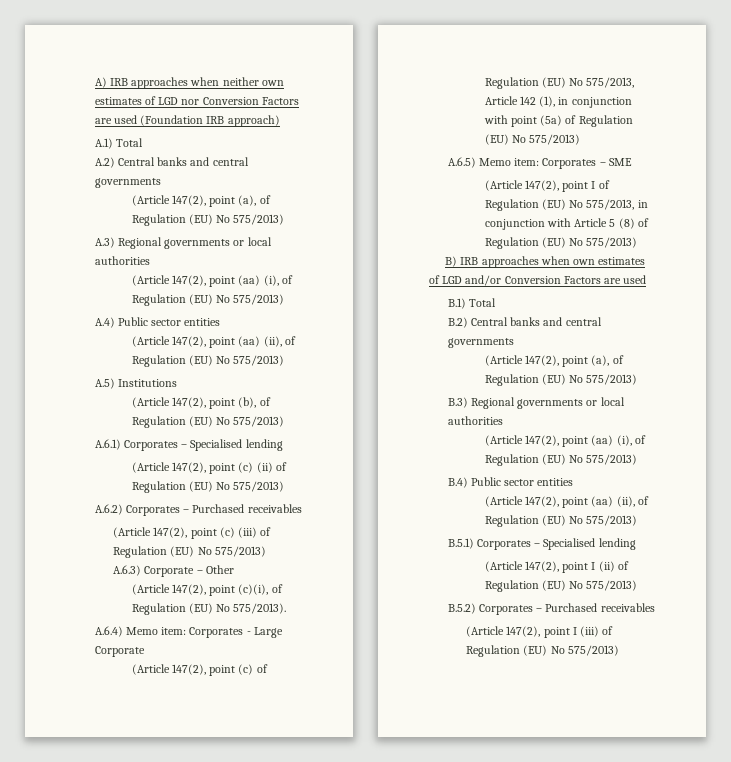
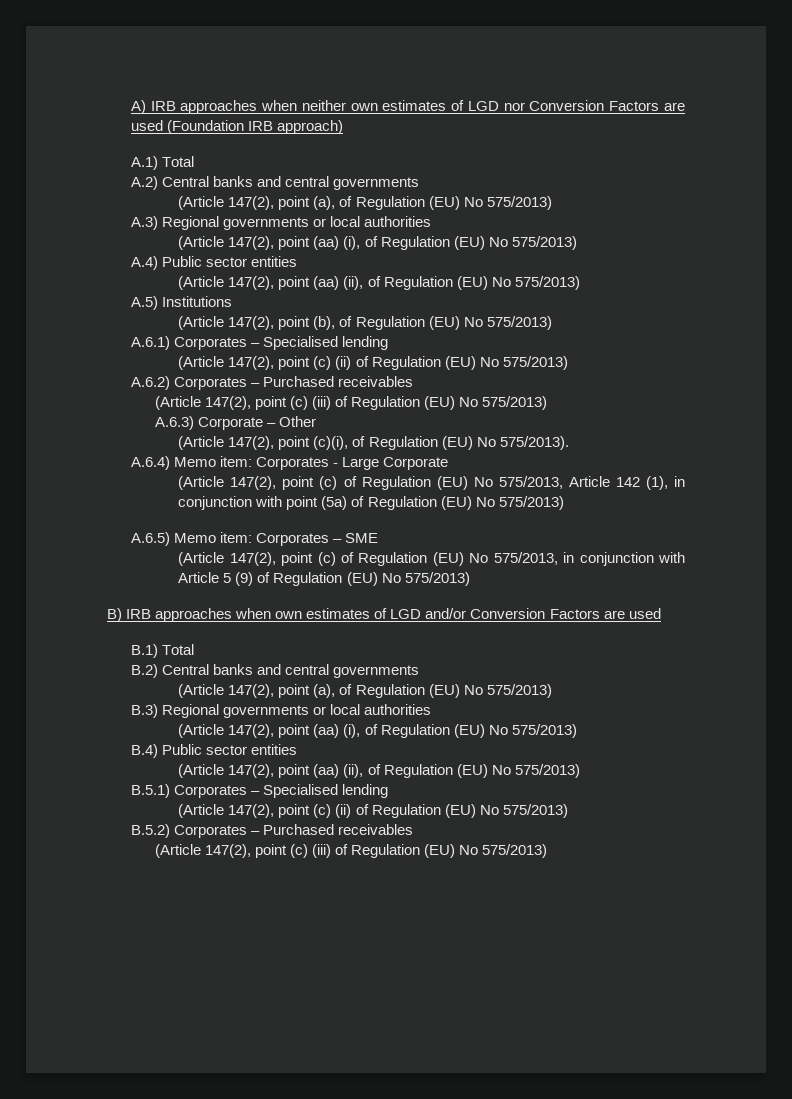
- (Article 147(2), point I of Regulation (EU) No 575/2013, in conjunction with Article 5 (8) of Regulation (EU) No 575/2013)
+ (Article 147(2), point (c) of Regulation (EU) No 575/2013, in conjunction with Article 5 (9) of Regulation (EU) No 575/2013)
  B.5.1) Corporates – Specialised lending
- (Article 147(2), point I (ii) of Regulation (EU) No 575/2013)
+ (Article 147(2), point (c) (ii) of Regulation (EU) No 575/2013)
  B.5.2) Corporates – Purchased receivables
- (Article 147(2), point I (iii) of Regulation (EU) No 575/2013)
+ (Article 147(2), point (c) (iii) of Regulation (EU) No 575/2013)

